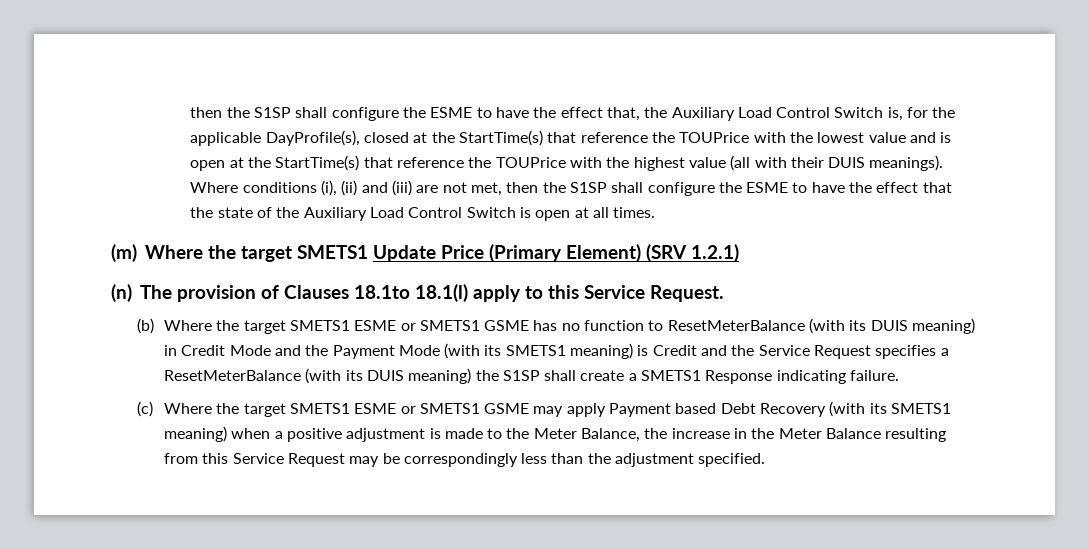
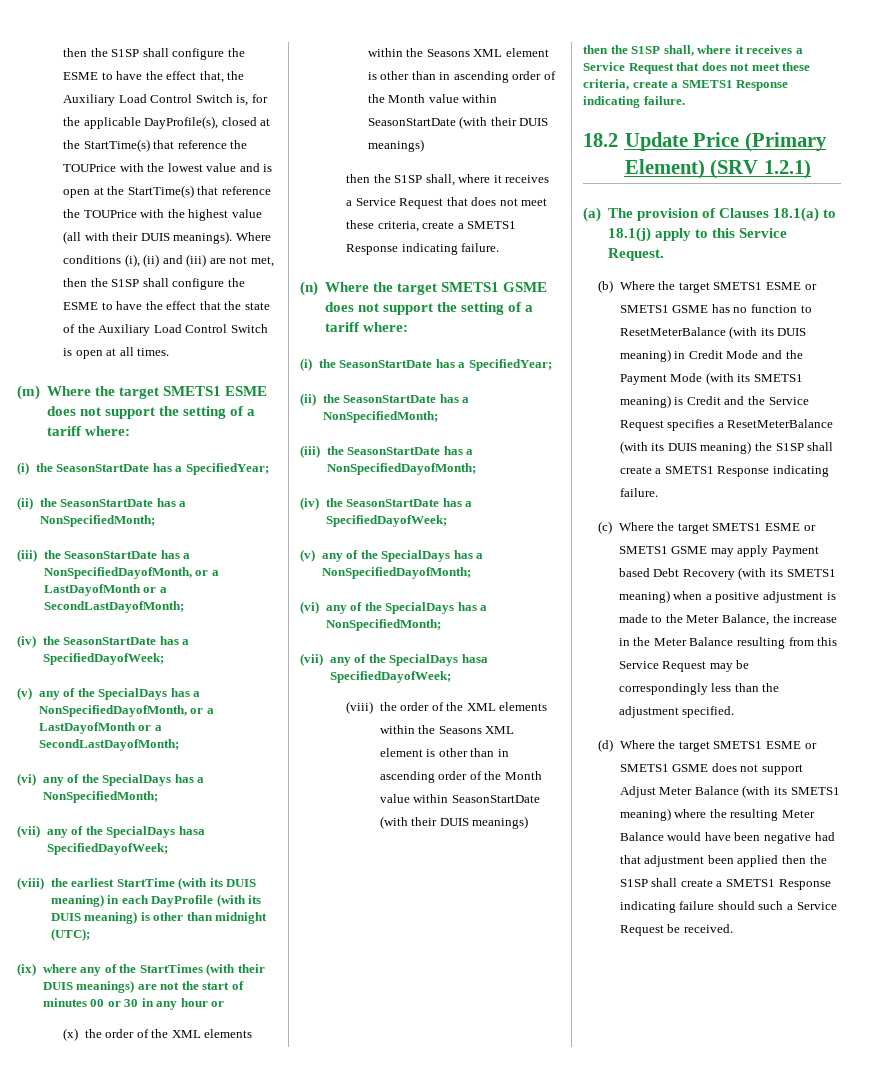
- (m) Where the target SMETS1 Update Price (Primary Element) (SRV 1.2.1)
+ (m) Where the target SMETS1 ESME does not support the setting of a tariff where:
+ (i) the SeasonStartDate has a SpecifiedYear;
+ (ii) the SeasonStartDate has a NonSpecifiedMonth;
+ (iii) the SeasonStartDate has a NonSpecifiedDayofMonth, or a LastDayofMonth or a SecondLastDayofMonth;
+ (iv) the SeasonStartDate has a SpecifiedDayofWeek;
+ (v) any of the SpecialDays has a NonSpecifiedDayofMonth, or a LastDayofMonth or a SecondLastDayofMonth;
+ (vi) any of the SpecialDays has a NonSpecifiedMonth;
+ (vii) any of the SpecialDays hasa SpecifiedDayofWeek;
+ (viii) the earliest StartTime (with its DUIS meaning) in each DayProfile (with its DUIS meaning) is other than midnight (UTC);
+ (ix) where any of the StartTimes (with their DUIS meanings) are not the start of minutes 00 or 30 in any hour or
+ (x) the order of the XML elements within the Seasons XML element is other than in ascending order of the Month value within SeasonStartDate (with their DUIS meanings)
+ then the S1SP shall, where it receives a Service Request that does not meet these criteria, create a SMETS1 Response indicating failure.
+ (n) Where the target SMETS1 GSME does not support the setting of a tariff where:
+ (i) the SeasonStartDate has a SpecifiedYear;
+ (ii) the SeasonStartDate has a NonSpecifiedMonth;
+ (iii) the SeasonStartDate has a NonSpecifiedDayofMonth;
+ (iv) the SeasonStartDate has a SpecifiedDayofWeek;
+ (v) any of the SpecialDays has a NonSpecifiedDayofMonth;
+ (vi) any of the SpecialDays has a NonSpecifiedMonth;
+ (vii) any of the SpecialDays hasa SpecifiedDayofWeek;
+ (viii) the order of the XML elements within the Seasons XML element is other than in ascending order of the Month value within SeasonStartDate (with their DUIS meanings)
+ then the S1SP shall, where it receives a Service Request that does not meet these criteria, create a SMETS1 Response indicating failure.
+ 18.2 Update Price (Primary Element) (SRV 1.2.1)
- (n) The provision of Clauses 18.1to 18.1(l) apply to this Service Request.
+ (a) The provision of Clauses 18.1(a) to 18.1(j) apply to this Service Request.
+ (d) Where the target SMETS1 ESME or SMETS1 GSME does not support Adjust Meter Balance (with its SMETS1 meaning) where the resulting Meter Balance would have been negative had that adjustment been applied then the S1SP shall create a SMETS1 Response indicating failure should such a Service Request be received.

